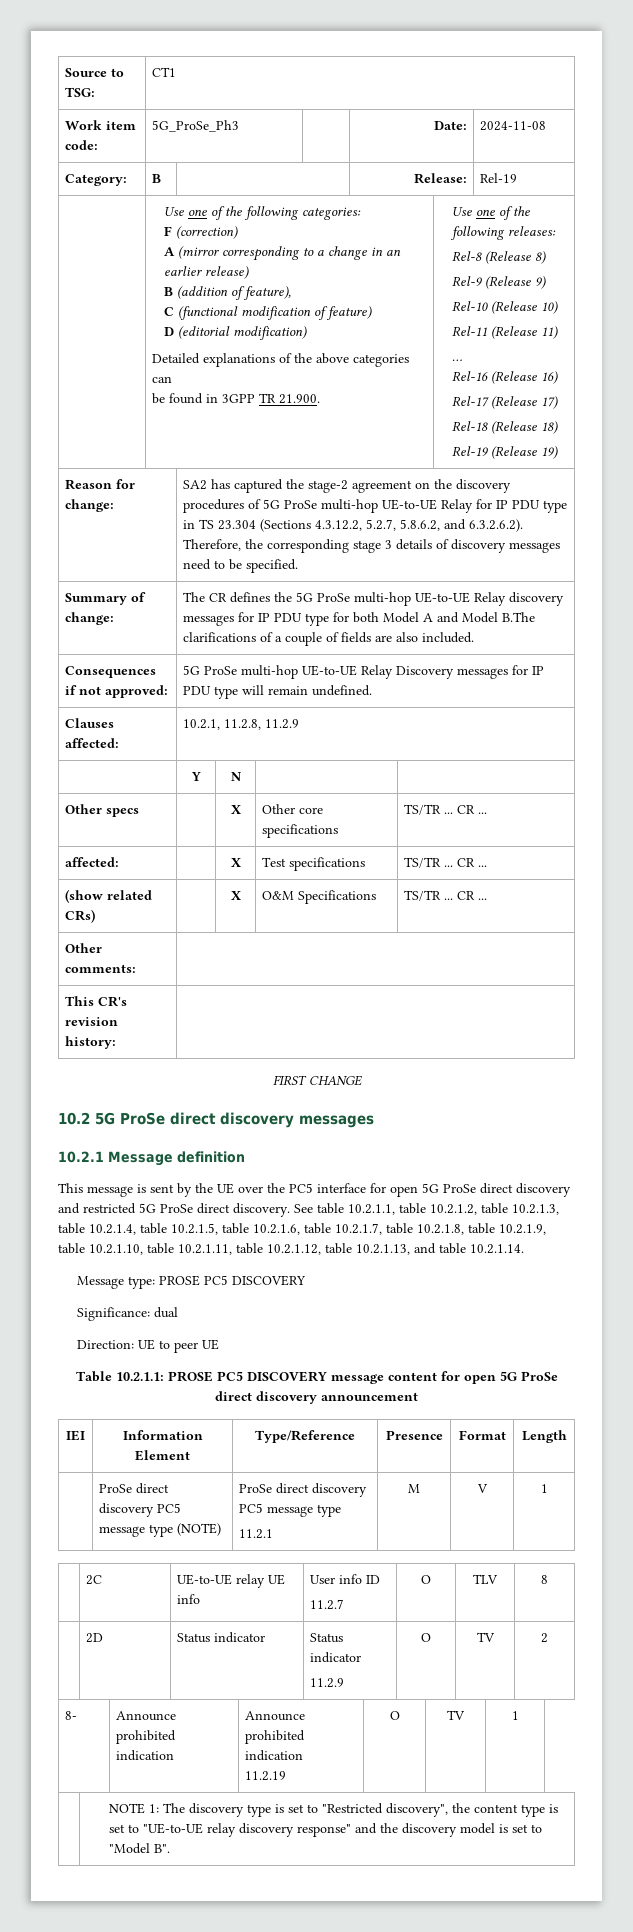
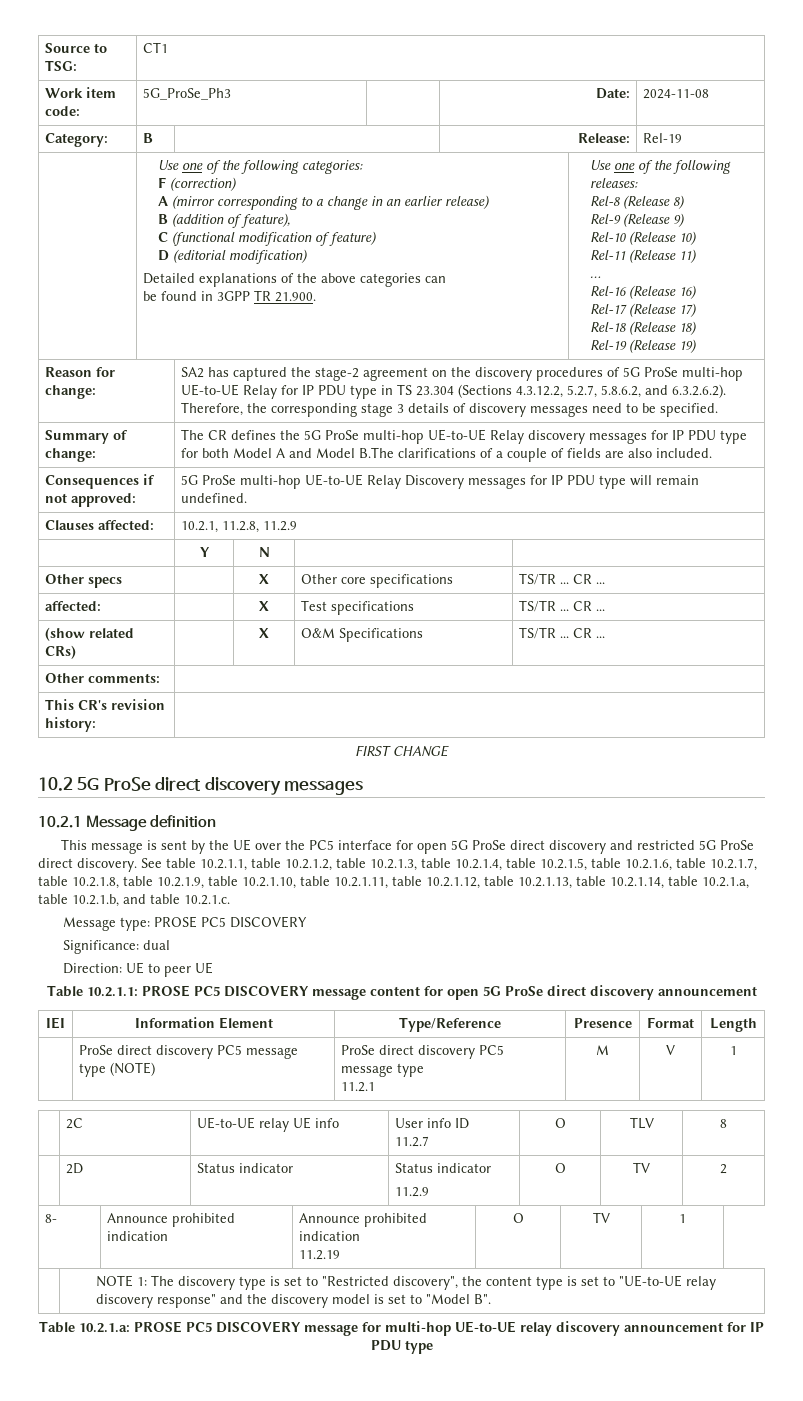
- See table 10.2.1.1, table 10.2.1.2, table 10.2.1.3, table 10.2.1.4, table 10.2.1.5, table 10.2.1.6, table 10.2.1.7, table 10.2.1.8, table 10.2.1.9, table 10.2.1.10, table 10.2.1.11, table 10.2.1.12, table 10.2.1.13, and table 10.2.1.14.
+ See table 10.2.1.1, table 10.2.1.2, table 10.2.1.3, table 10.2.1.4, table 10.2.1.5, table 10.2.1.6, table 10.2.1.7, table 10.2.1.8, table 10.2.1.9, table 10.2.1.10, table 10.2.1.11, table 10.2.1.12, table 10.2.1.13, table 10.2.1.14, table 10.2.1.a, table 10.2.1.b, and table 10.2.1.c.
+ Table 10.2.1.a: PROSE PC5 DISCOVERY message for multi-hop UE-to-UE relay discovery announcement for IP PDU type

